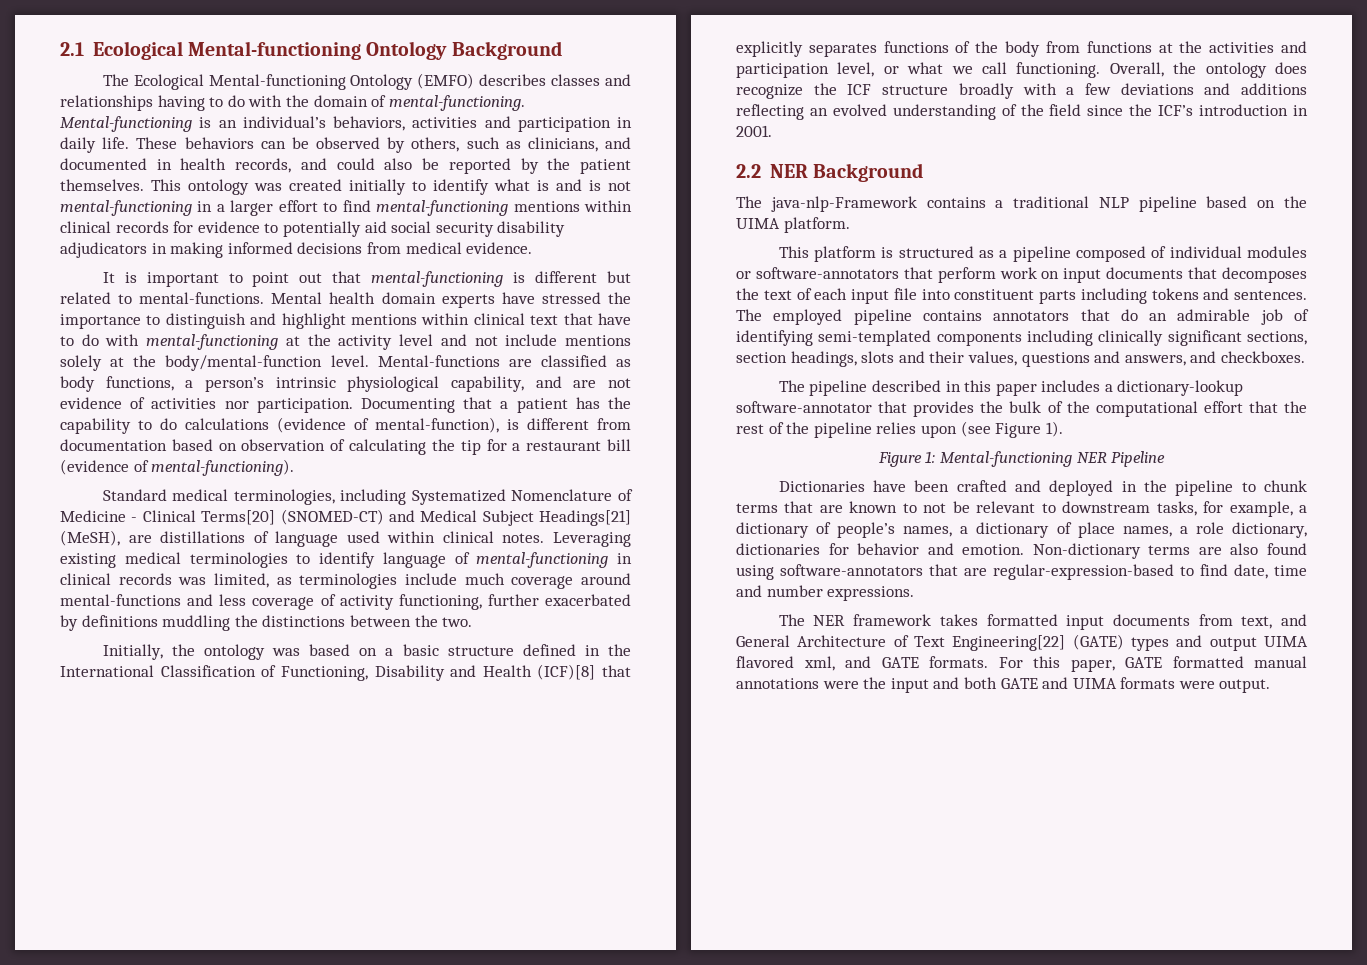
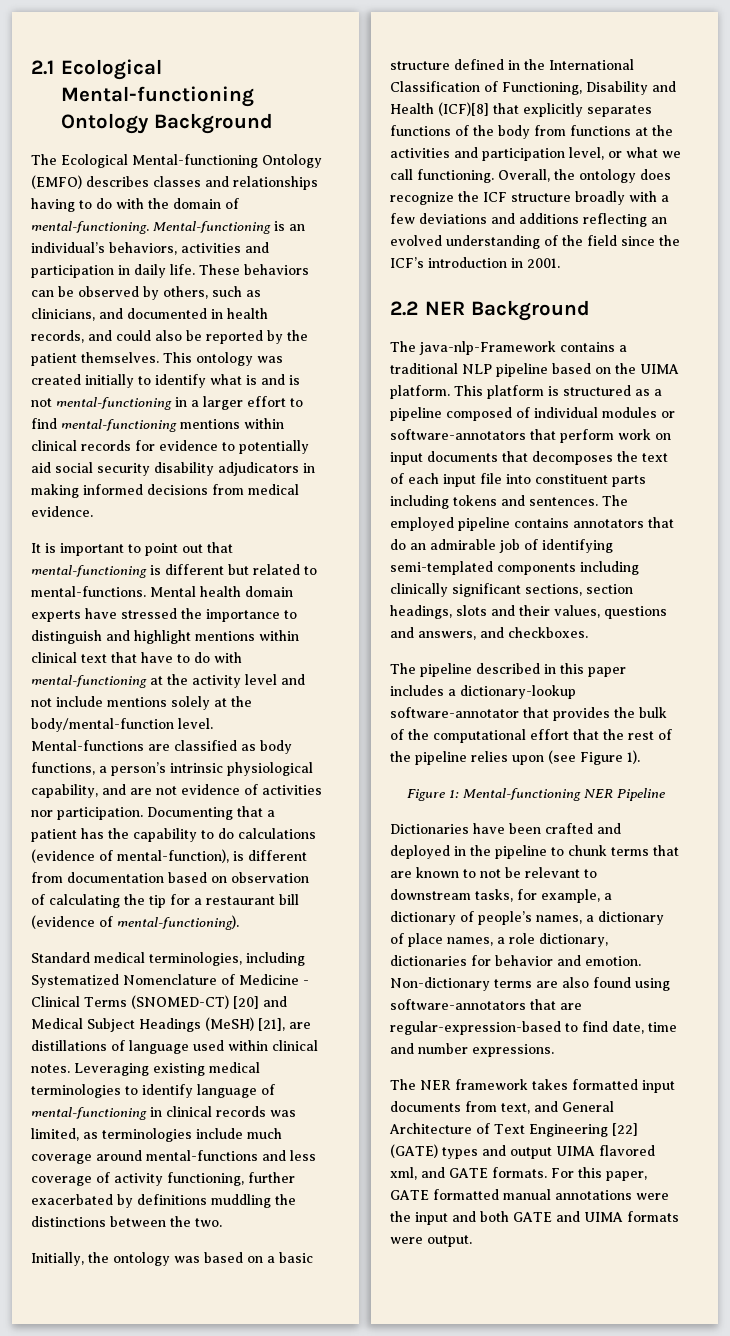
- Standard medical terminologies, including Systematized Nomenclature of Medicine - Clinical Terms[20] (SNOMED-CT) and Medical Subject Headings[21] (MeSH), are distillations of language used within clinical notes.
+ Standard medical terminologies, including Systematized Nomenclature of Medicine - Clinical Terms (SNOMED-CT) [20] and Medical Subject Headings (MeSH) [21], are distillations of language used within clinical notes.
- The java-nlp-Framework contains a traditional NLP pipeline based on the UIMA platform.
- This platform is structured as a pipeline composed of individual modules or software-annotators that perform work on input documents that decomposes the text of each input file into constituent parts including tokens and sentences.
+ The java-nlp-Framework contains a traditional NLP pipeline based on the UIMA platform. This platform is structured as a pipeline composed of individual modules or software-annotators that perform work on input documents that decomposes the text of each input file into constituent parts including tokens and sentences.
- The NER framework takes formatted input documents from text, and General Architecture of Text Engineering[22] (GATE) types and output UIMA flavored xml, and GATE formats.
+ The NER framework takes formatted input documents from text, and General Architecture of Text Engineering [22] (GATE) types and output UIMA flavored xml, and GATE formats.

